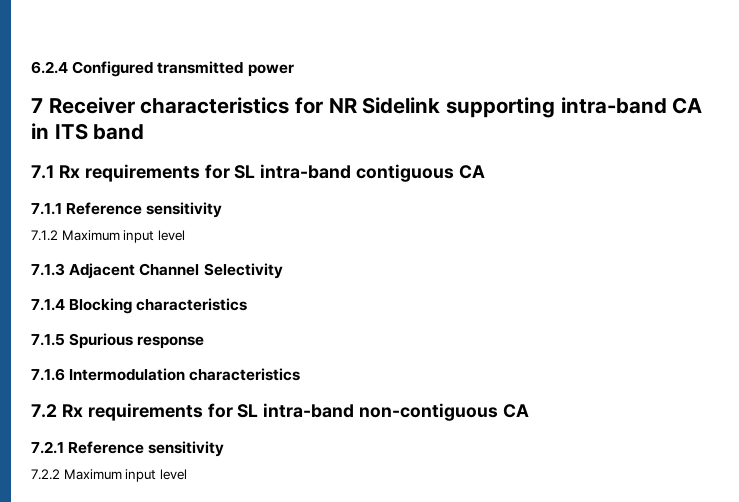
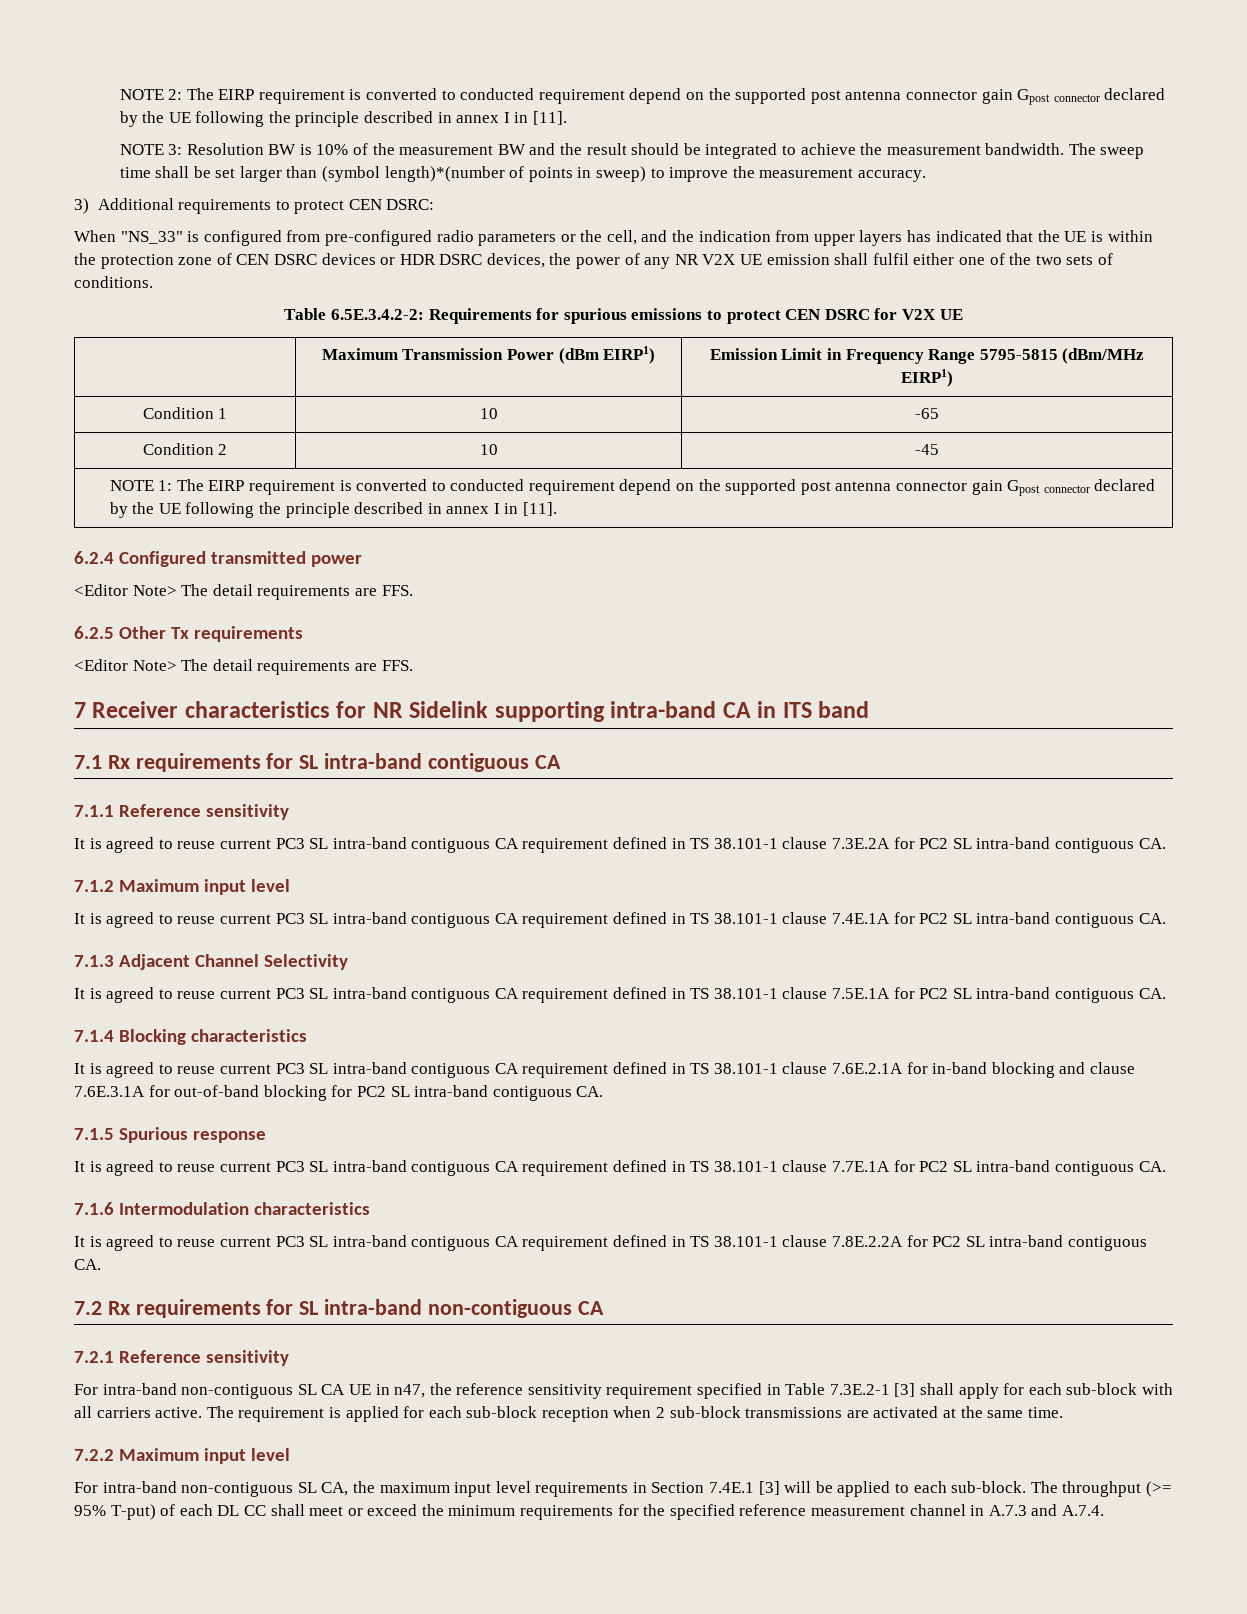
+ NOTE 2: The EIRP requirement is converted to conducted requirement depend on the supported post antenna connector gain Gpost connector declared by the UE following the principle described in annex I in [11].
+ NOTE 3: Resolution BW is 10% of the measurement BW and the result should be integrated to achieve the measurement bandwidth. The sweep time shall be set larger than (symbol length)*(number of points in sweep) to improve the measurement accuracy.
+ 3) Additional requirements to protect CEN DSRC:
+ When "NS_33" is configured from pre-configured radio parameters or the cell, and the indication from upper layers has indicated that the UE is within the protection zone of CEN DSRC devices or HDR DSRC devices, the power of any NR V2X UE emission shall fulfil either one of the two sets of conditions.
+ Table 6.5E.3.4.2-2: Requirements for spurious emissions to protect CEN DSRC for V2X UE
+ | Maximum Transmission Power (dBm EIRP1) | Emission Limit in Frequency Range 5795-5815 (dBm/MHz EIRP1)
+ Condition 1 | 10 | -65
+ Condition 2 | 10 | -45
+ NOTE 1: The EIRP requirement is converted to conducted requirement depend on the supported post antenna connector gain Gpost connector declared by the UE following the principle described in annex I in [11].
  6.2.4 Configured transmitted power
+ <Editor Note> The detail requirements are FFS.
+ 6.2.5 Other Tx requirements
+ <Editor Note> The detail requirements are FFS.
+ It is agreed to reuse current PC3 SL intra-band contiguous CA requirement defined in TS 38.101-1 clause 7.3E.2A for PC2 SL intra-band contiguous CA.
  7.1.2 Maximum input level
+ It is agreed to reuse current PC3 SL intra-band contiguous CA requirement defined in TS 38.101-1 clause 7.4E.1A for PC2 SL intra-band contiguous CA.
  7.1.3 Adjacent Channel Selectivity
+ It is agreed to reuse current PC3 SL intra-band contiguous CA requirement defined in TS 38.101-1 clause 7.5E.1A for PC2 SL intra-band contiguous CA.
  7.1.4 Blocking characteristics
+ It is agreed to reuse current PC3 SL intra-band contiguous CA requirement defined in TS 38.101-1 clause 7.6E.2.1A for in-band blocking and clause 7.6E.3.1A for out-of-band blocking for PC2 SL intra-band contiguous CA.
  7.1.5 Spurious response
+ It is agreed to reuse current PC3 SL intra-band contiguous CA requirement defined in TS 38.101-1 clause 7.7E.1A for PC2 SL intra-band contiguous CA.
  7.1.6 Intermodulation characteristics
+ It is agreed to reuse current PC3 SL intra-band contiguous CA requirement defined in TS 38.101-1 clause 7.8E.2.2A for PC2 SL intra-band contiguous CA.
+ For intra-band non-contiguous SL CA UE in n47, the reference sensitivity requirement specified in Table 7.3E.2-1 [3] shall apply for each sub-block with all carriers active. The requirement is applied for each sub-block reception when 2 sub-block transmissions are activated at the same time.
  7.2.2 Maximum input level
+ For intra-band non-contiguous SL CA, the maximum input level requirements in Section 7.4E.1 [3] will be applied to each sub-block. The throughput (>= 95% T-put) of each DL CC shall meet or exceed the minimum requirements for the specified reference measurement channel in A.7.3 and A.7.4.

